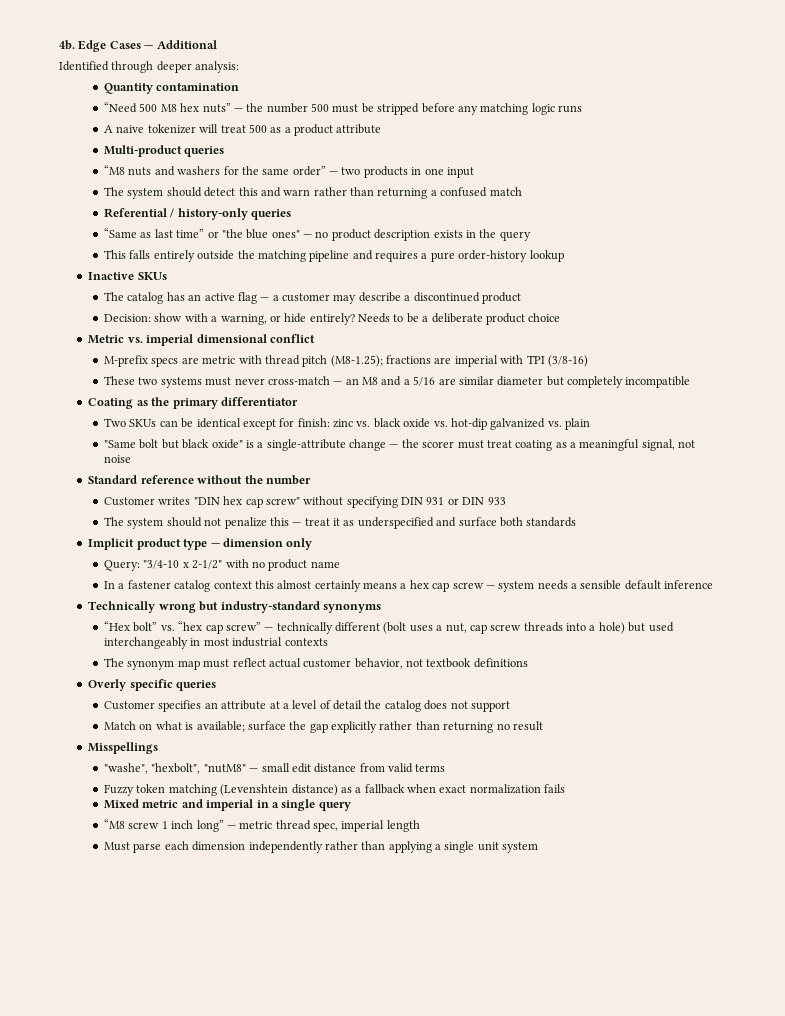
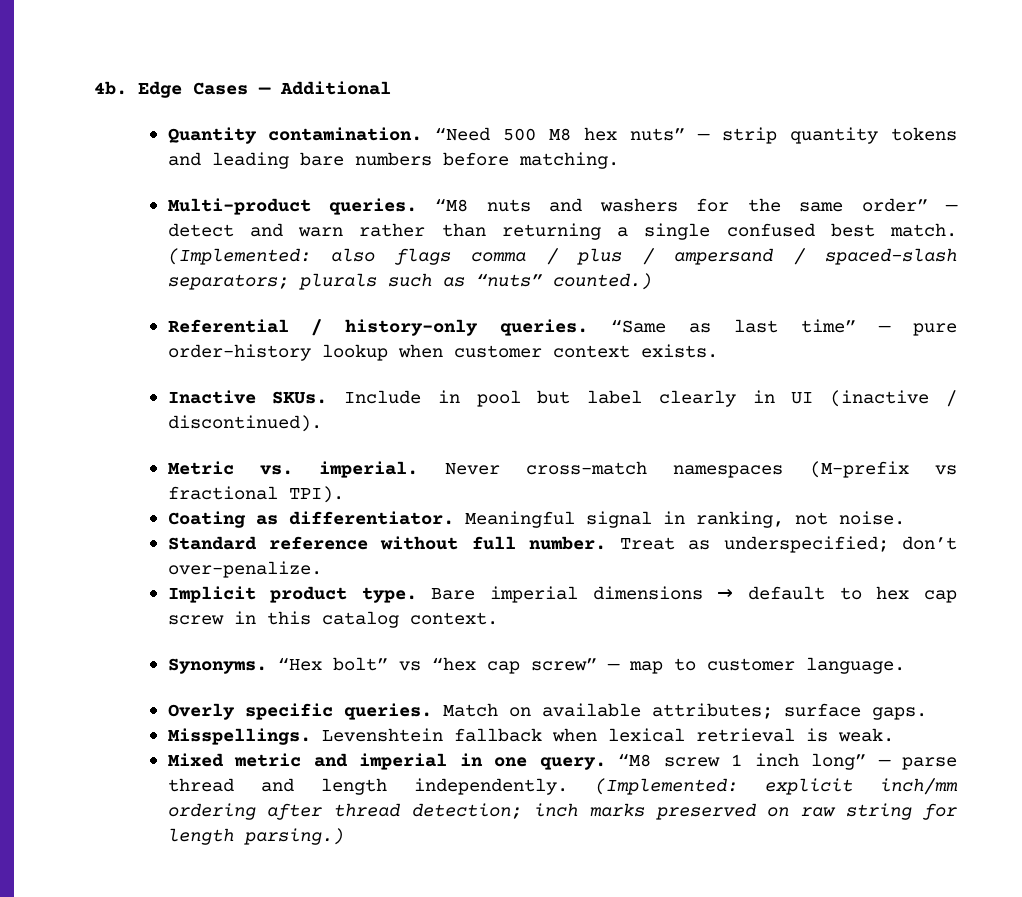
- Identified through deeper analysis:
- Quantity contamination
- “Need 500 M8 hex nuts” — the number 500 must be stripped before any matching logic runs
- A naive tokenizer will treat 500 as a product attribute
+ Quantity contamination. “Need 500 M8 hex nuts” — strip quantity tokens and leading bare numbers before matching.
- Multi-product queries
- “M8 nuts and washers for the same order” — two products in one input
- The system should detect this and warn rather than returning a confused match
+ Multi-product queries. “M8 nuts and washers for the same order” — detect and warn rather than returning a single confused best match. (Implemented: also flags comma / plus / ampersand / spaced-slash separators; plurals such as “nuts” counted.)
- Referential / history-only queries
- “Same as last time” or "the blue ones" — no product description exists in the query
- This falls entirely outside the matching pipeline and requires a pure order-history lookup
- Inactive SKUs
- The catalog has an active flag — a customer may describe a discontinued product
- Decision: show with a warning, or hide entirely? Needs to be a deliberate product choice
- Metric vs. imperial dimensional conflict
- M-prefix specs are metric with thread pitch (M8-1.25); fractions are imperial with TPI (3/8-16)
- These two systems must never cross-match — an M8 and a 5/16 are similar diameter but completely incompatible
- Coating as the primary differentiator
- Two SKUs can be identical except for finish: zinc vs. black oxide vs. hot-dip galvanized vs. plain
- "Same bolt but black oxide" is a single-attribute change — the scorer must treat coating as a meaningful signal, not noise
- Standard reference without the number
- Customer writes "DIN hex cap screw" without specifying DIN 931 or DIN 933
- The system should not penalize this — treat it as underspecified and surface both standards
- Implicit product type — dimension only
- Query: "3/4-10 x 2-1/2" with no product name
- In a fastener catalog context this almost certainly means a hex cap screw — system needs a sensible default inference
- Technically wrong but industry-standard synonyms
- “Hex bolt” vs. “hex cap screw” — technically different (bolt uses a nut, cap screw threads into a hole) but used interchangeably in most industrial contexts
- The synonym map must reflect actual customer behavior, not textbook definitions
- Overly specific queries
- Customer specifies an attribute at a level of detail the catalog does not support
- Match on what is available; surface the gap explicitly rather than returning no result
- Misspellings
- "washe", "hexbolt", "nutM8" — small edit distance from valid terms
- Fuzzy token matching (Levenshtein distance) as a fallback when exact normalization fails
+ Referential / history-only queries. “Same as last time” — pure order-history lookup when customer context exists.
+ Inactive SKUs. Include in pool but label clearly in UI (inactive / discontinued).
+ Metric vs. imperial. Never cross-match namespaces (M-prefix vs fractional TPI).
+ Coating as differentiator. Meaningful signal in ranking, not noise.
+ Standard reference without full number. Treat as underspecified; don’t over-penalize.
+ Implicit product type. Bare imperial dimensions → default to hex cap screw in this catalog context.
+ Synonyms. “Hex bolt” vs “hex cap screw” — map to customer language.
+ Overly specific queries. Match on available attributes; surface gaps.
+ Misspellings. Levenshtein fallback when lexical retrieval is weak.
- Mixed metric and imperial in a single query
- “M8 screw 1 inch long” — metric thread spec, imperial length
- Must parse each dimension independently rather than applying a single unit system
+ Mixed metric and imperial in one query. “M8 screw 1 inch long” — parse thread and length independently. (Implemented: explicit inch/mm ordering after thread detection; inch marks preserved on raw string for length parsing.)

